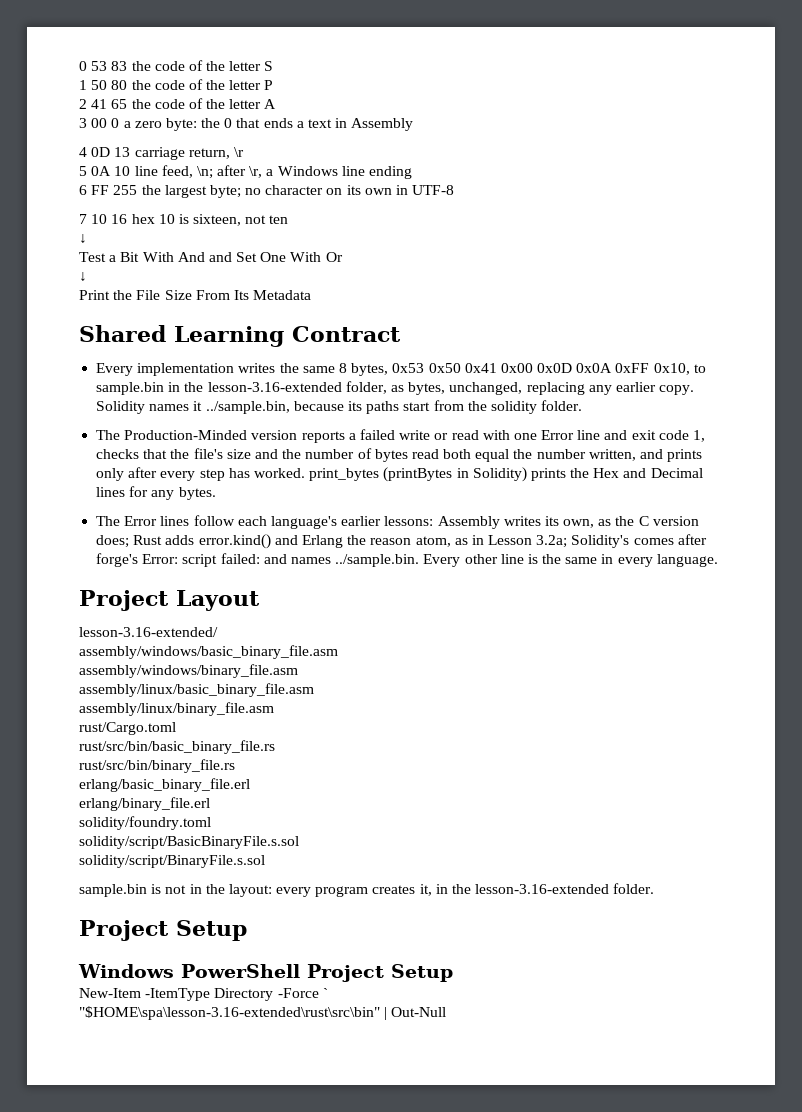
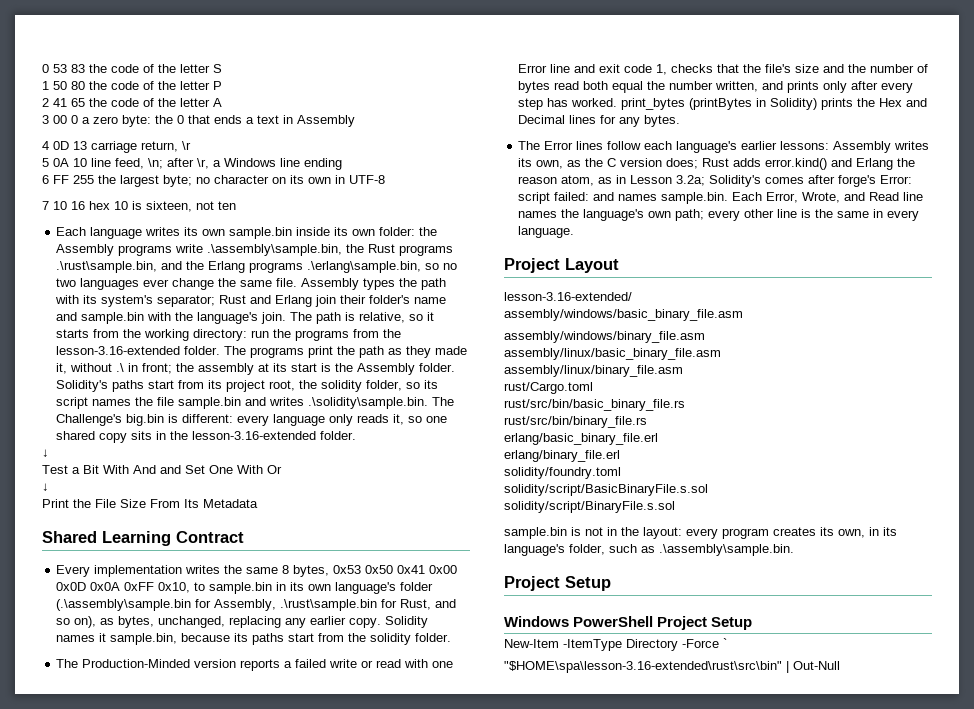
+ Each language writes its own sample.bin inside its own folder: the Assembly programs write .\assembly\sample.bin, the Rust programs .\rust\sample.bin, and the Erlang programs .\erlang\sample.bin, so no two languages ever change the same file. Assembly types the path with its system's separator; Rust and Erlang join their folder's name and sample.bin with the language's join. The path is relative, so it starts from the working directory: run the programs from the lesson-3.16-extended folder. The programs print the path as they made it, without .\ in front; the assembly at its start is the Assembly folder. Solidity's paths start from its project root, the solidity folder, so its script names the file sample.bin and writes .\solidity\sample.bin. The Challenge's big.bin is different: every language only reads it, so one shared copy sits in the lesson-3.16-extended folder.
- Every implementation writes the same 8 bytes, 0x53 0x50 0x41 0x00 0x0D 0x0A 0xFF 0x10, to sample.bin in the lesson-3.16-extended folder, as bytes, unchanged, replacing any earlier copy.
+ Every implementation writes the same 8 bytes, 0x53 0x50 0x41 0x00 0x0D 0x0A 0xFF 0x10, to sample.bin in its own language's folder (.\assembly\sample.bin for Assembly, .\rust\sample.bin for Rust, and so on), as bytes, unchanged, replacing any earlier copy.
- Solidity names it ../sample.bin, because its paths start from the solidity folder.
+ Solidity names it sample.bin, because its paths start from the solidity folder.
- The Error lines follow each language's earlier lessons: Assembly writes its own, as the C version does; Rust adds error.kind() and Erlang the reason atom, as in Lesson 3.2a; Solidity's comes after forge's Error: script failed: and names ../sample.bin. Every other line is the same in every language.
+ The Error lines follow each language's earlier lessons: Assembly writes its own, as the C version does; Rust adds error.kind() and Erlang the reason atom, as in Lesson 3.2a; Solidity's comes after forge's Error: script failed: and names sample.bin. Each Error, Wrote, and Read line names the language's own path; every other line is the same in every language.
- sample.bin is not in the layout: every program creates it, in the lesson-3.16-extended folder.
+ sample.bin is not in the layout: every program creates its own, in its language's folder, such as .\assembly\sample.bin.

